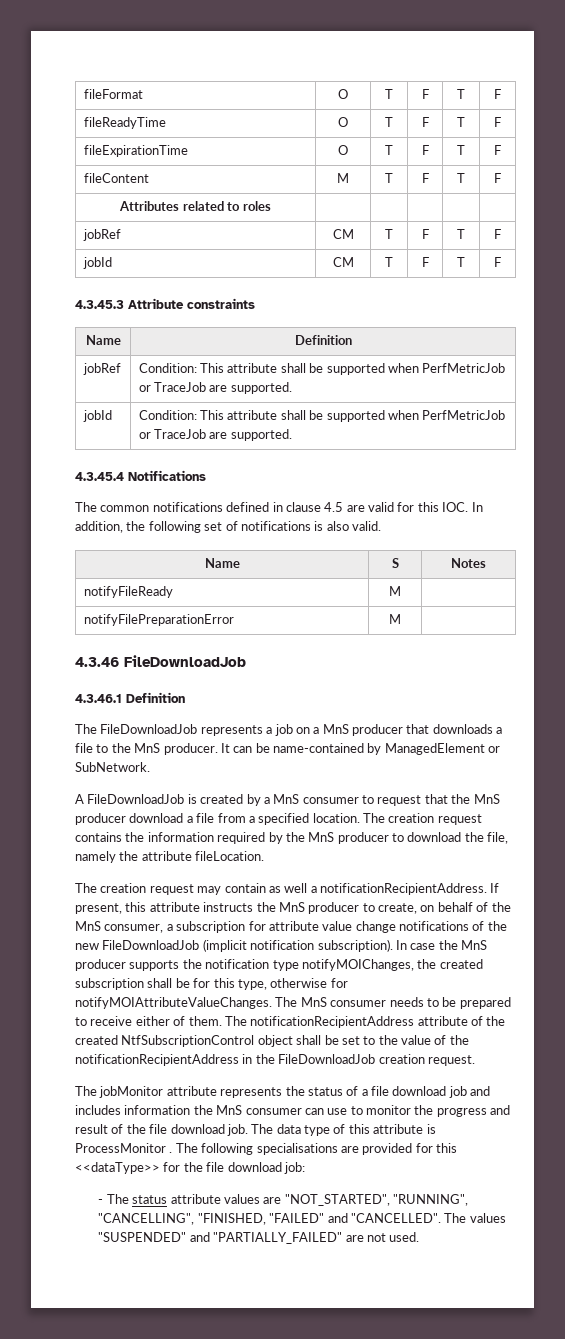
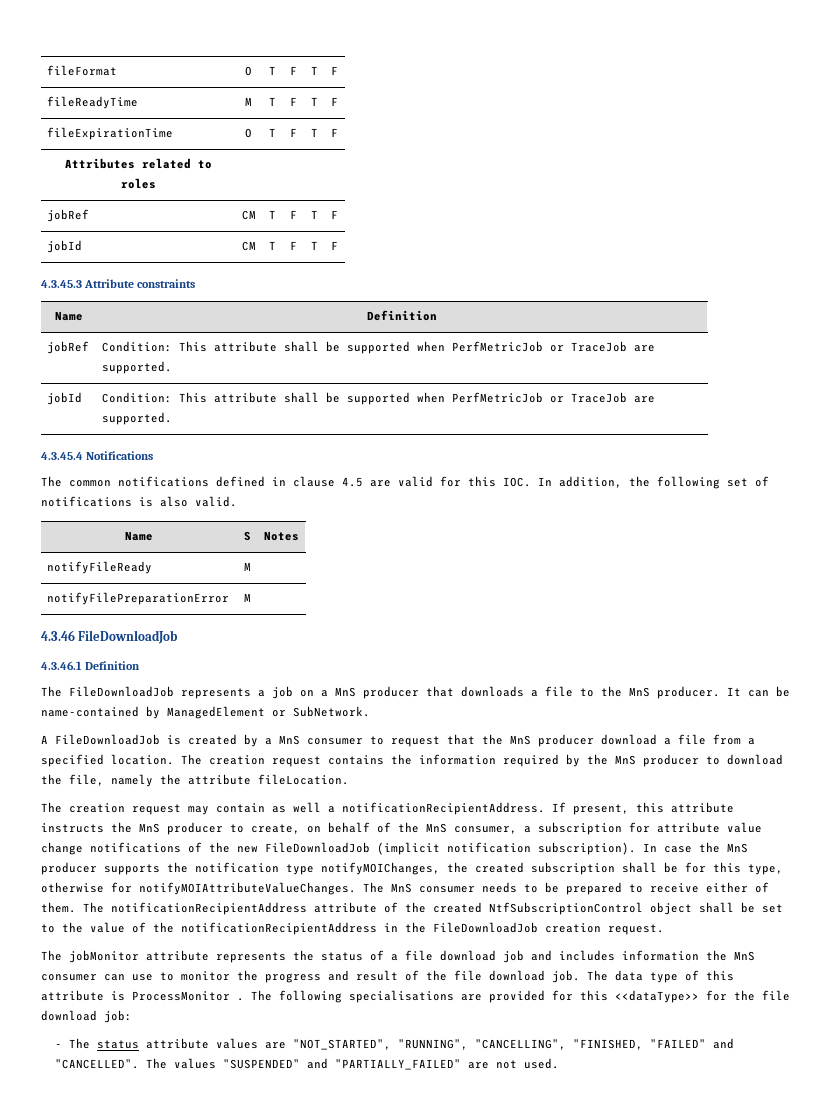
- fileReadyTime | O | T | F | T | F
+ fileReadyTime | M | T | F | T | F
- fileContent | M | T | F | T | F

